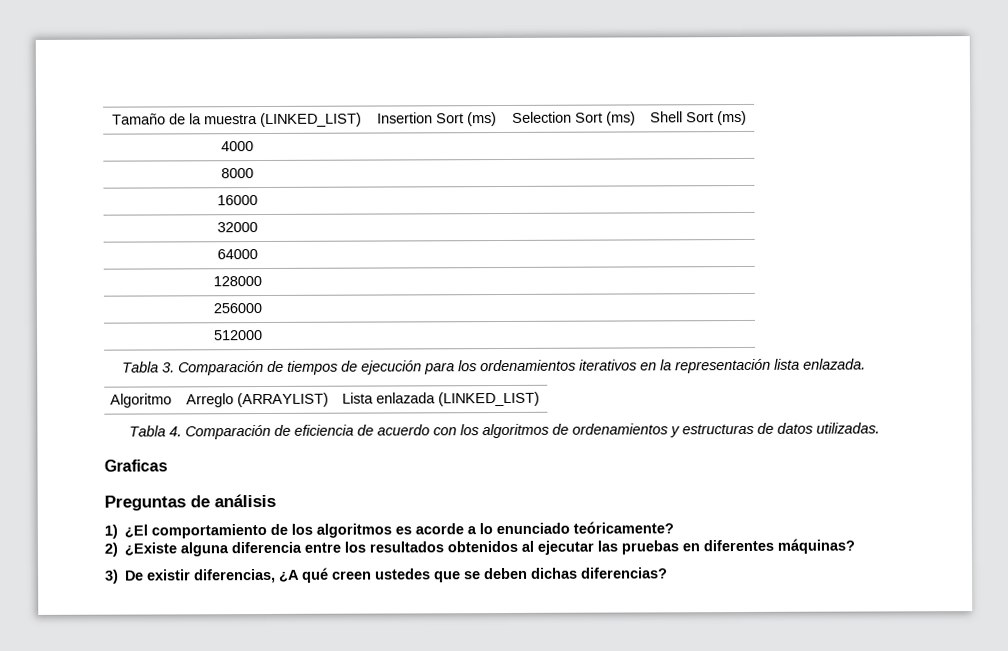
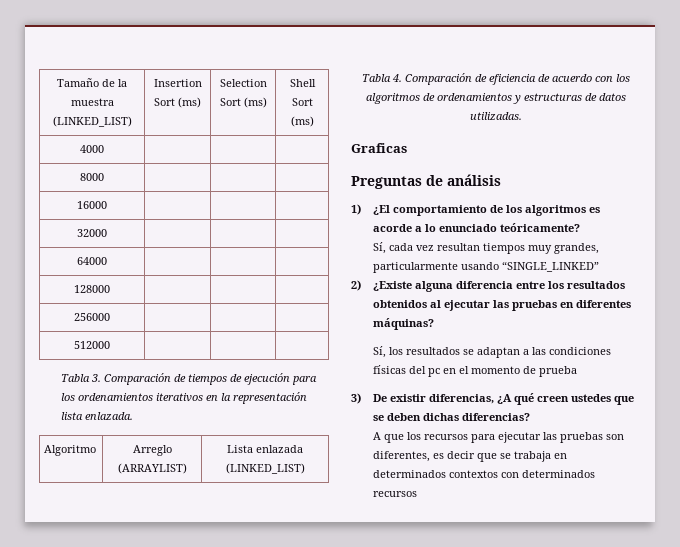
+ Sí, cada vez resultan tiempos muy grandes, particularmente usando “SINGLE_LINKED”
+ Sí, los resultados se adaptan a las condiciones físicas del pc en el momento de prueba
+ A que los recursos para ejecutar las pruebas son diferentes, es decir que se trabaja en determinados contextos con determinados recursos

